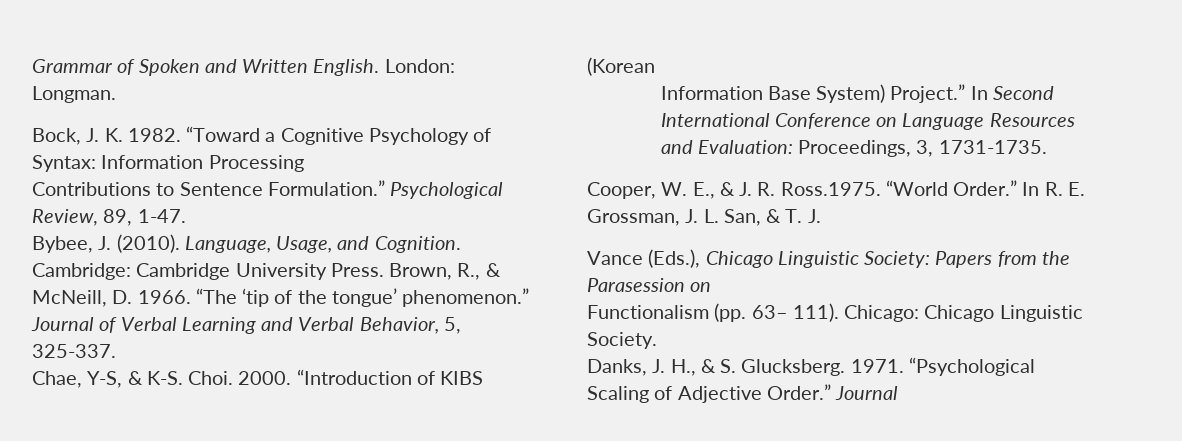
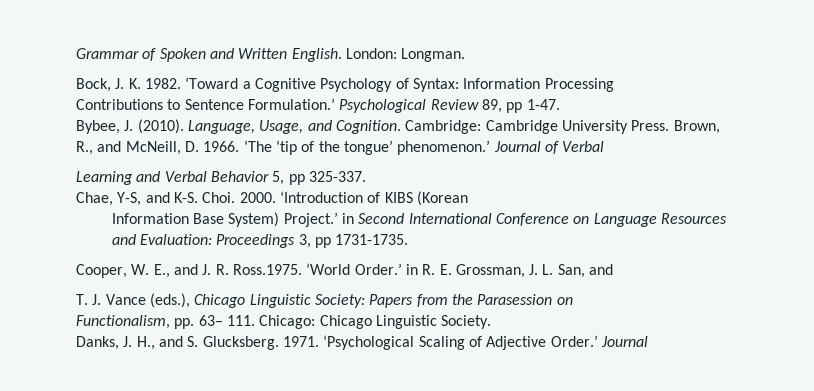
- “Toward a Cognitive Psychology of Syntax: Information Processing
+ ‘Toward a Cognitive Psychology of Syntax: Information Processing
- Contributions to Sentence Formulation.” Psychological Review, 89, 1-47.
+ Contributions to Sentence Formulation.’ Psychological Review 89, pp 1-47.
- Brown, R., & McNeill, D. 1966.
+ Brown, R., and McNeill, D. 1966.
- “The ‘tip of the tongue’ phenomenon.”
+ ‘The ‘tip of the tongue’ phenomenon.’
- Journal of Verbal Learning and Verbal Behavior, 5, 325-337.
+ Journal of Verbal
+ Learning and Verbal Behavior 5, pp 325-337.
- Chae, Y-S, & K-S. Choi.
+ Chae, Y-S, and K-S. Choi.
- “Introduction of KIBS (Korean
+ ‘Introduction of KIBS (Korean
- Information Base System) Project.” In Second International Conference on Language Resources and Evaluation: Proceedings, 3, 1731-1735.
+ Information Base System) Project.’ in Second International Conference on Language Resources and Evaluation: Proceedings 3, pp 1731-1735.
- Cooper, W. E., & J. R. Ross.1975. “World Order.” In R. E. Grossman, J. L. San, & T. J.
- Vance (Eds.), Chicago Linguistic Society: Papers from the Parasession on
+ Cooper, W. E., and J. R. Ross.1975. ‘World Order.’ in R. E. Grossman, J. L. San, and
+ T. J. Vance (eds.), Chicago Linguistic Society: Papers from the Parasession on
- Functionalism (pp. 63– 111). Chicago: Chicago Linguistic Society.
+ Functionalism, pp. 63– 111. Chicago: Chicago Linguistic Society.
- Danks, J. H., & S. Glucksberg.
+ Danks, J. H., and S. Glucksberg.
- “Psychological Scaling of Adjective Order.”
+ ‘Psychological Scaling of Adjective Order.’

